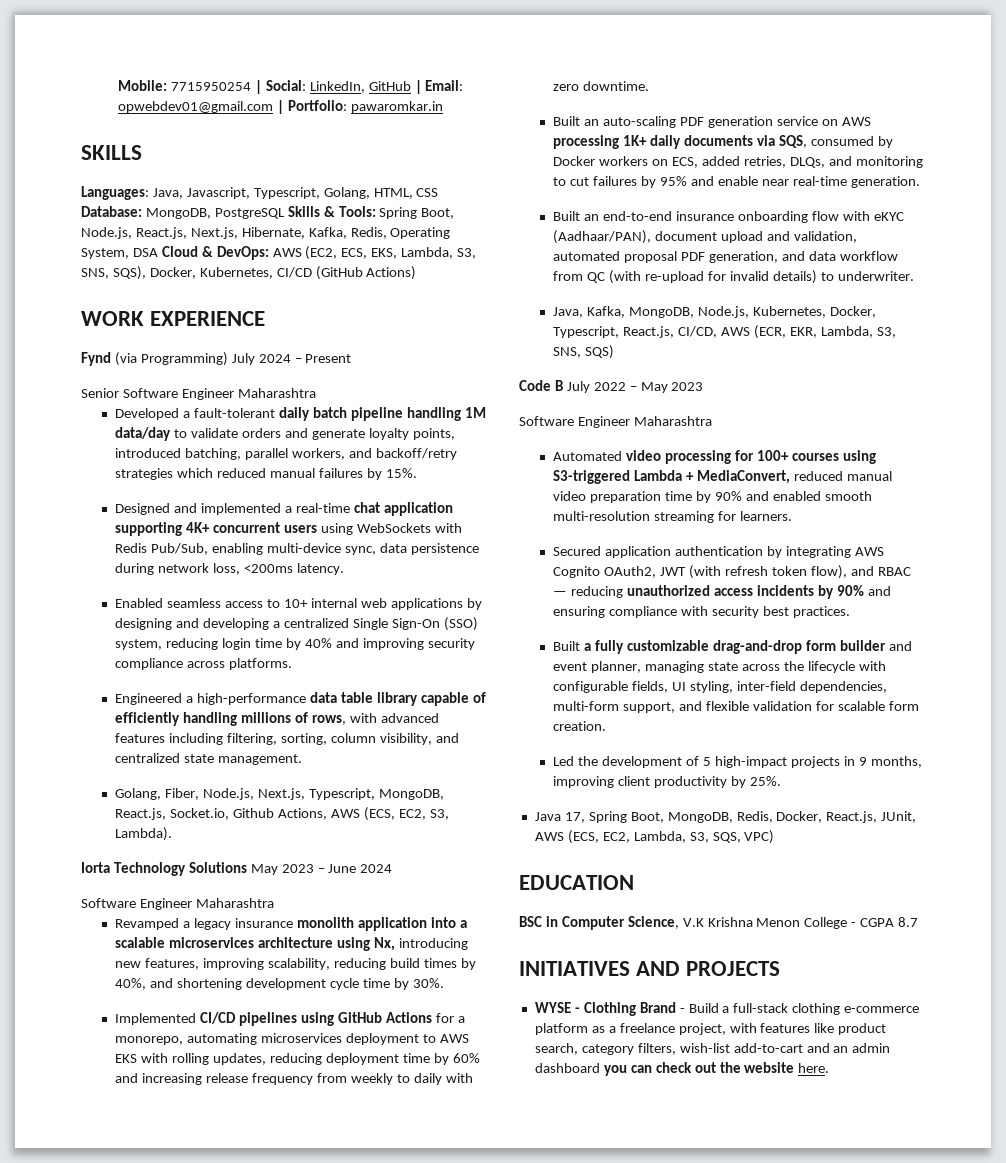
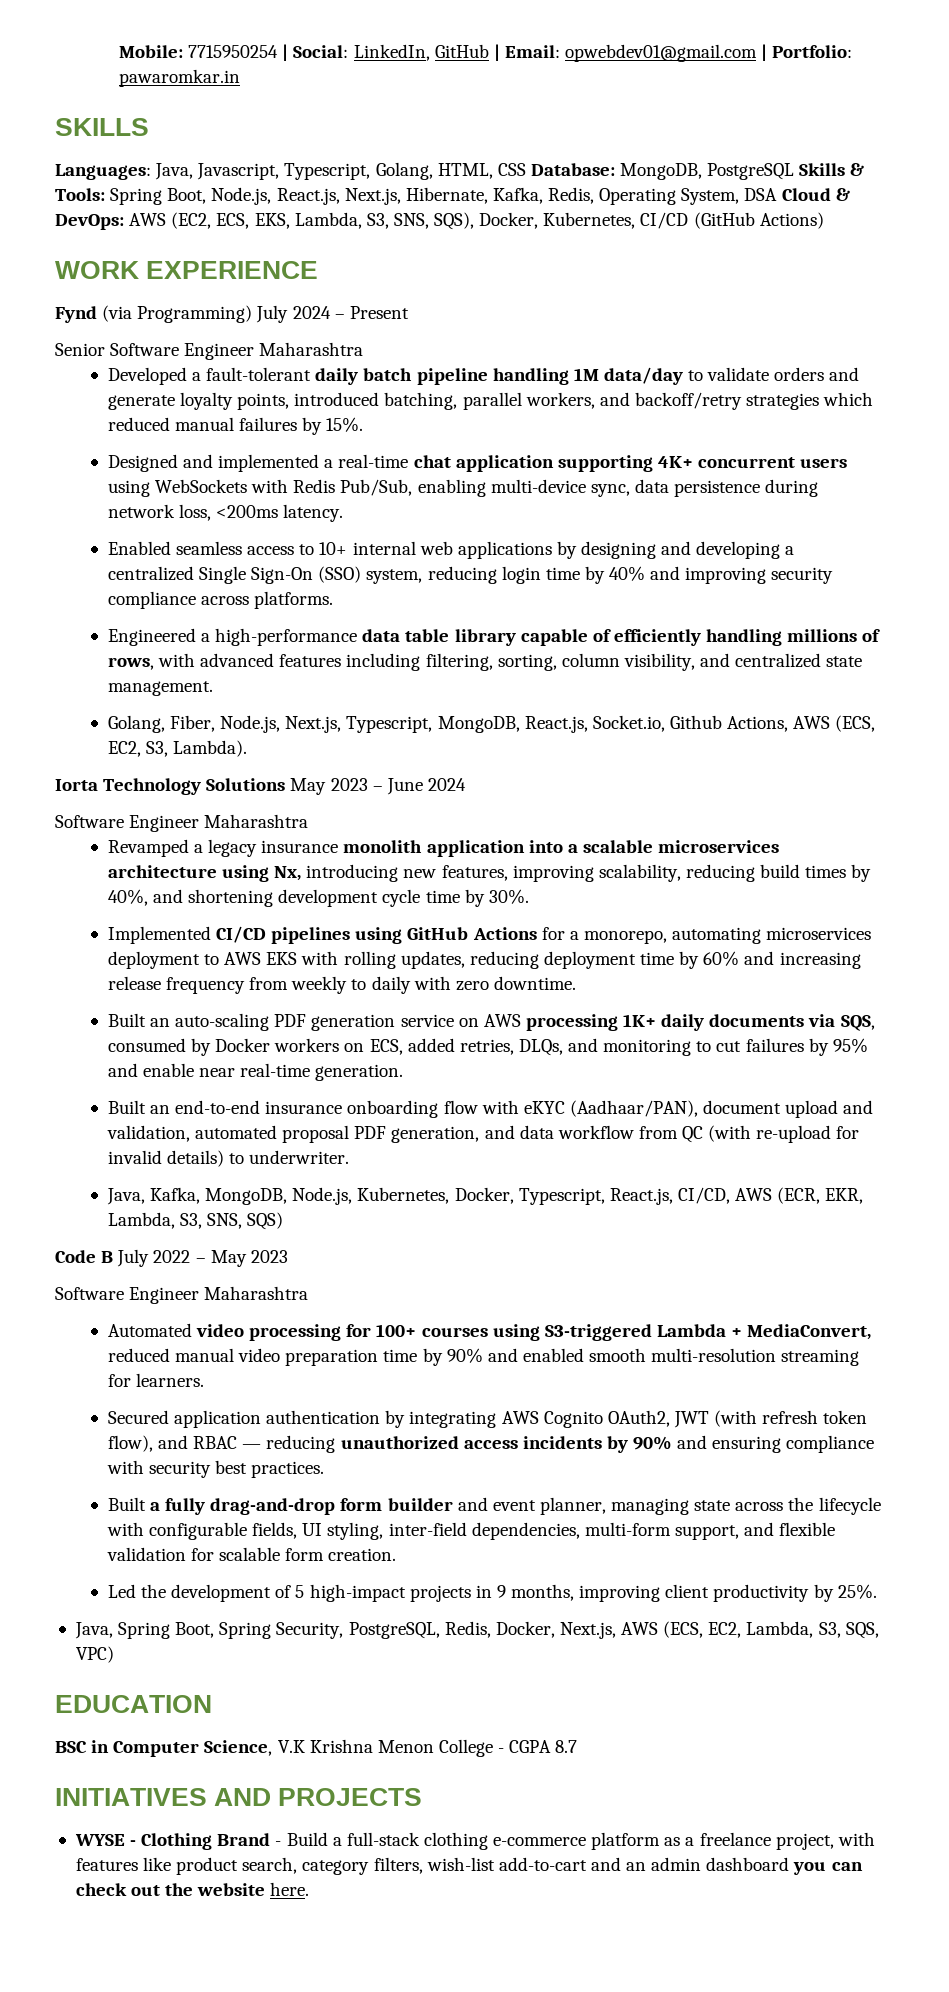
- Built a fully customizable drag-and-drop form builder and event planner, managing state across the lifecycle with configurable fields, UI styling, inter-field dependencies, multi-form support, and flexible validation for scalable form creation.
+ Built a fully drag-and-drop form builder and event planner, managing state across the lifecycle with configurable fields, UI styling, inter-field dependencies, multi-form support, and flexible validation for scalable form creation.
- Java 17, Spring Boot, MongoDB, Redis, Docker, React.js, JUnit, AWS (ECS, EC2, Lambda, S3, SQS, VPC)
+ Java, Spring Boot, Spring Security, PostgreSQL, Redis, Docker, Next.js, AWS (ECS, EC2, Lambda, S3, SQS, VPC)

